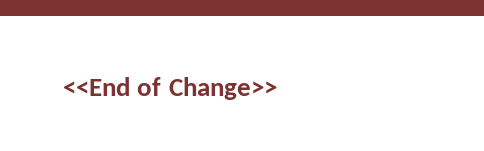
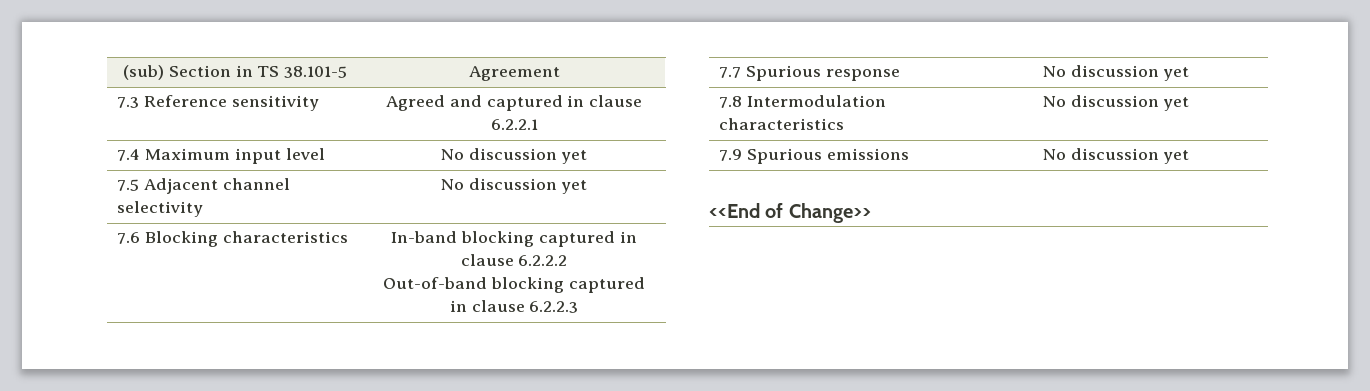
+ (sub) Section in TS 38.101-5 | Agreement
+ 7.3 Reference sensitivity | Agreed and captured in clause 6.2.2.1
+ 7.4 Maximum input level | No discussion yet
+ 7.5 Adjacent channel selectivity | No discussion yet
+ 7.6 Blocking characteristics | In-band blocking captured in clause 6.2.2.2
+ Out-of-band blocking captured in clause 6.2.2.3
+ 7.7 Spurious response | No discussion yet
+ 7.8 Intermodulation characteristics | No discussion yet
+ 7.9 Spurious emissions | No discussion yet

